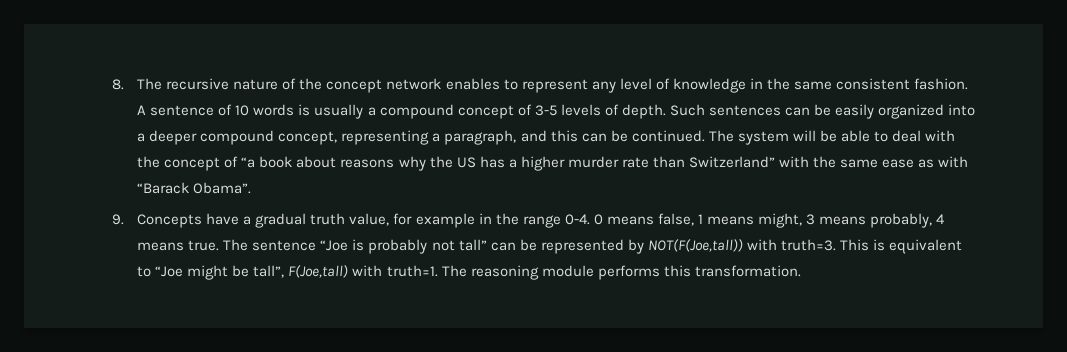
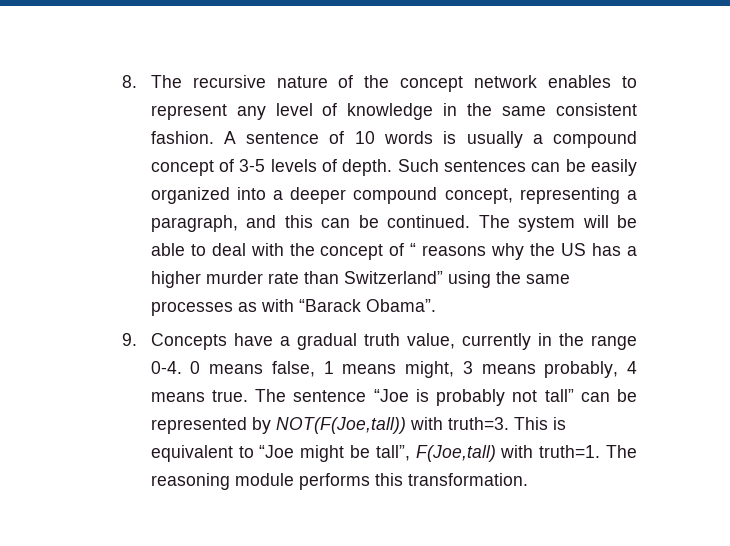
- The system will be able to deal with the concept of “a book about reasons why the US has a higher murder rate than Switzerland” with the same ease as with “Barack Obama”.
+ The system will be able to deal with the concept of “ reasons why the US has a higher murder rate than Switzerland” using the same processes as with “Barack Obama”.
- 9. Concepts have a gradual truth value, for example in the range 0-4.
+ 9. Concepts have a gradual truth value, currently in the range 0-4.

